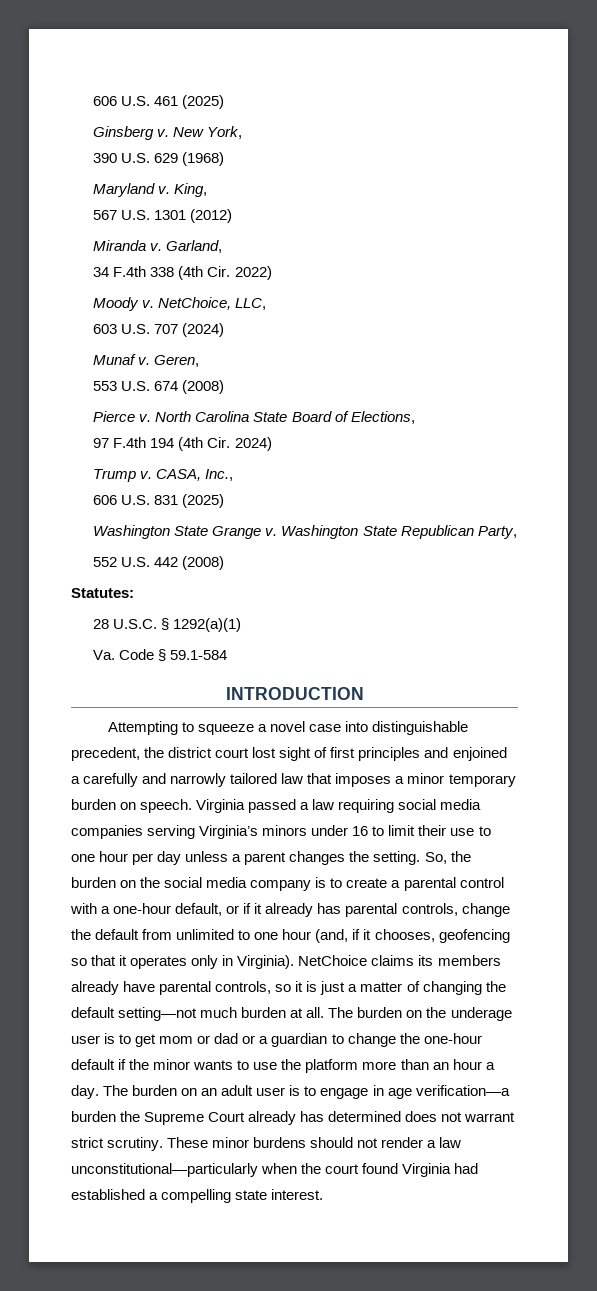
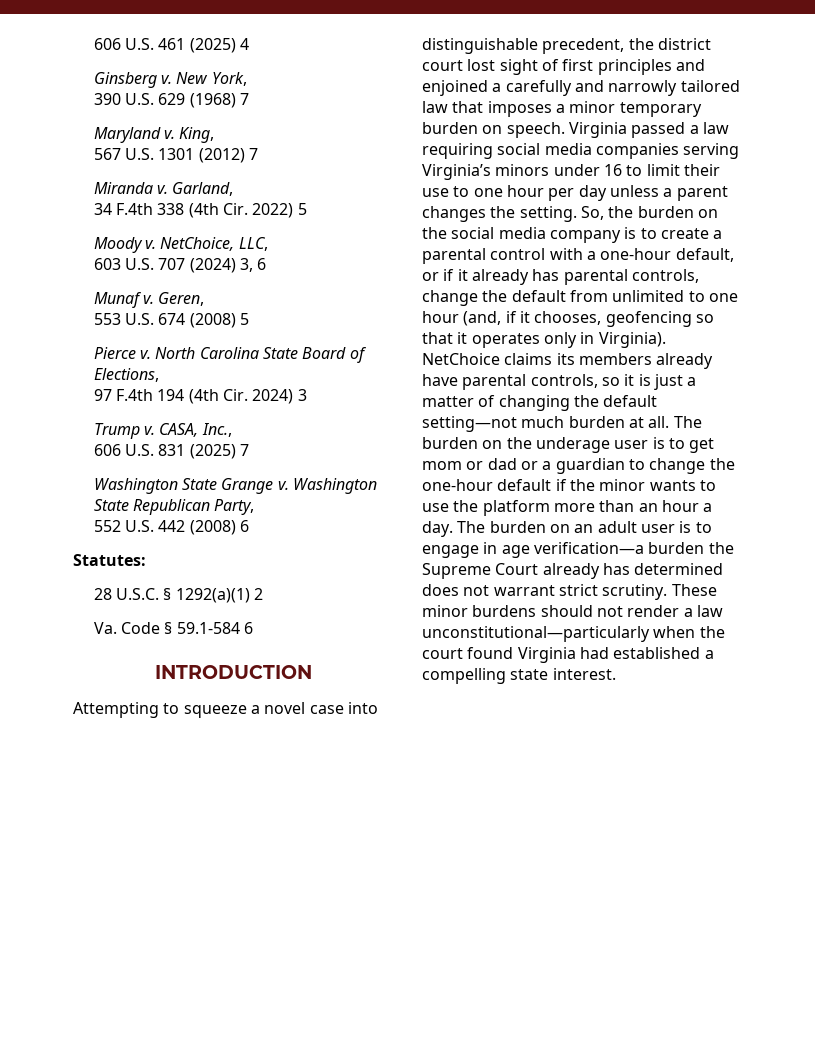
- 606 U.S. 461 (2025)
+ 606 U.S. 461 (2025) 4
- 390 U.S. 629 (1968)
+ 390 U.S. 629 (1968) 7
- 567 U.S. 1301 (2012)
+ 567 U.S. 1301 (2012) 7
- 34 F.4th 338 (4th Cir. 2022)
+ 34 F.4th 338 (4th Cir. 2022) 5
- 603 U.S. 707 (2024)
+ 603 U.S. 707 (2024) 3, 6
- 553 U.S. 674 (2008)
+ 553 U.S. 674 (2008) 5
- 97 F.4th 194 (4th Cir. 2024)
+ 97 F.4th 194 (4th Cir. 2024) 3
- 606 U.S. 831 (2025)
+ 606 U.S. 831 (2025) 7
- 552 U.S. 442 (2008)
+ 552 U.S. 442 (2008) 6
- 28 U.S.C. § 1292(a)(1)
+ 28 U.S.C. § 1292(a)(1) 2
- Va. Code § 59.1-584
+ Va. Code § 59.1-584 6

